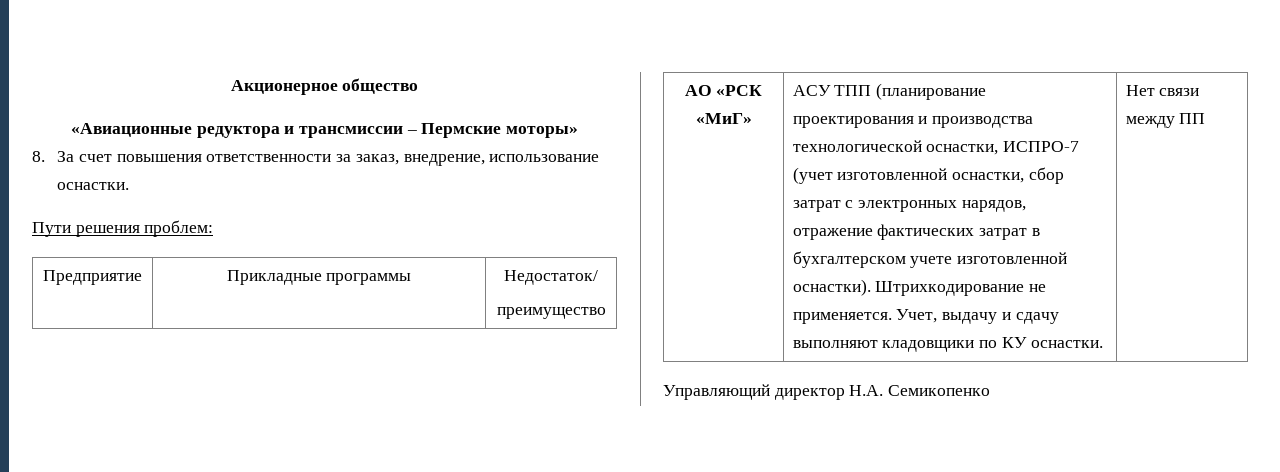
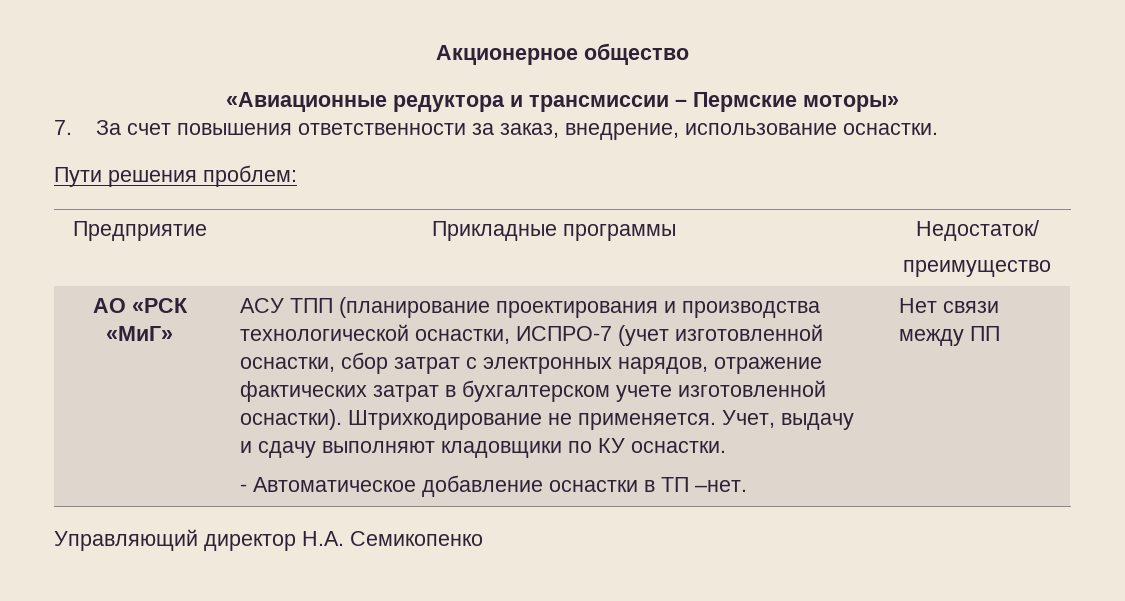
- 8. За счет повышения ответственности за заказ, внедрение, использование оснастки.
+ 7. За счет повышения ответственности за заказ, внедрение, использование оснастки.
+ - Автоматическое добавление оснастки в ТП –нет.

